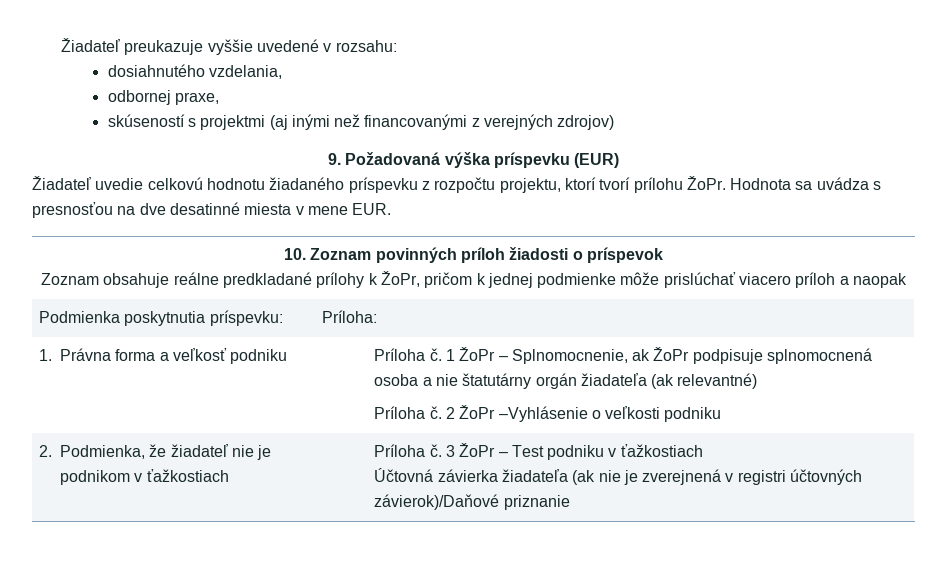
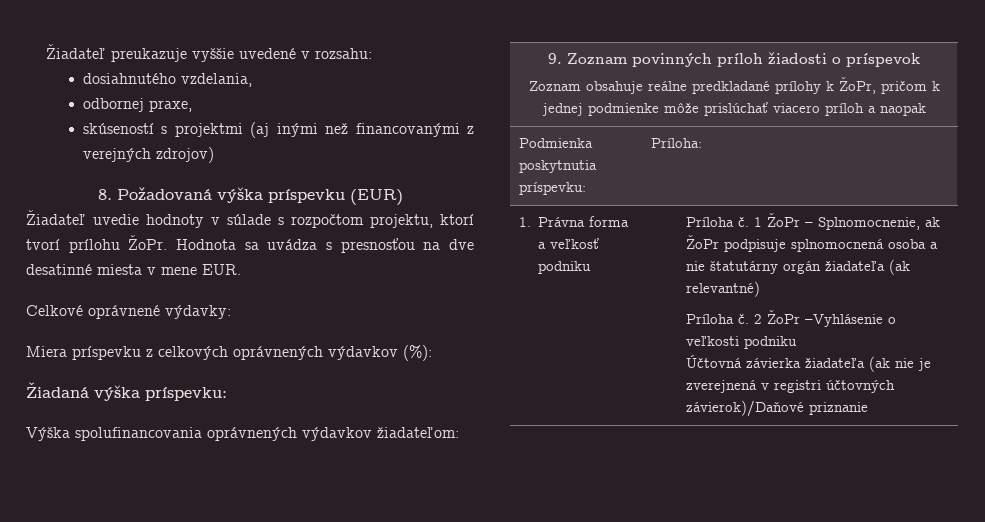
- 9. Požadovaná výška príspevku (EUR)
+ 8. Požadovaná výška príspevku (EUR)
- Žiadateľ uvedie celkovú hodnotu žiadaného príspevku z rozpočtu projektu, ktorí tvorí prílohu ŽoPr.
+ Žiadateľ uvedie hodnoty v súlade s rozpočtom projektu, ktorí tvorí prílohu ŽoPr.
- 10. Zoznam povinných príloh žiadosti o príspevok
+ Celkové oprávnené výdavky:
+ Miera príspevku z celkových oprávnených výdavkov (%):
+ Žiadaná výška príspevku:
+ Výška spolufinancovania oprávnených výdavkov žiadateľom:
+ 9. Zoznam povinných príloh žiadosti o príspevok
- 2. Podmienka, že žiadateľ nie je podnikom v ťažkostiach | Príloha č. 3 ŽoPr – Test podniku v ťažkostiach

